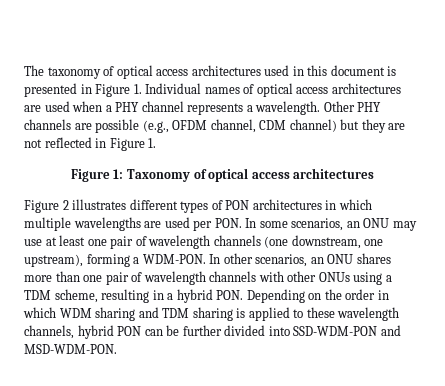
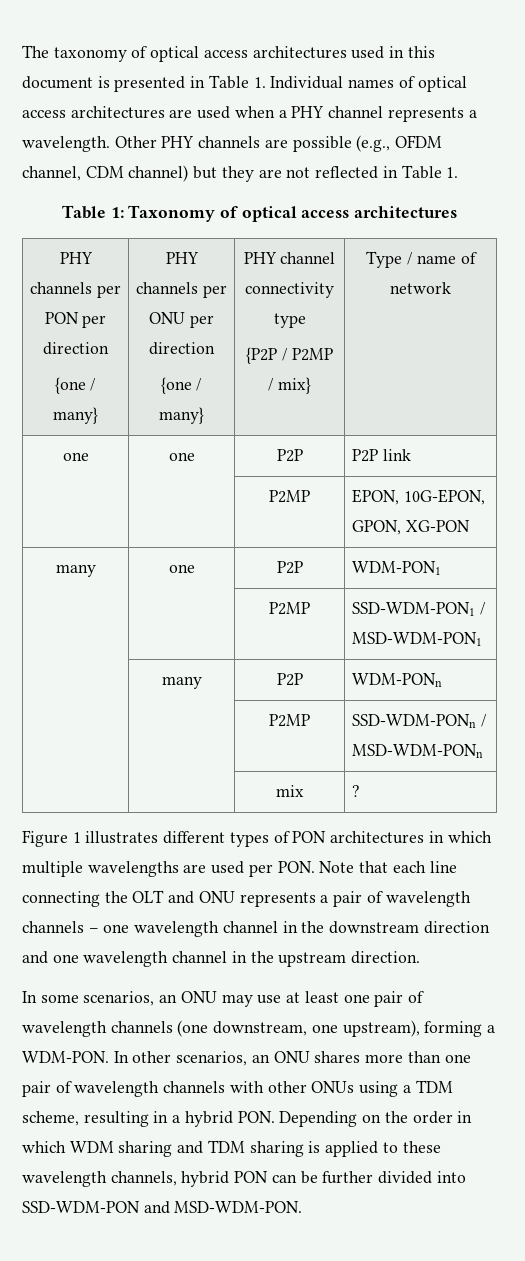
- The taxonomy of optical access architectures used in this document is presented in Figure 1. Individual names of optical access architectures are used when a PHY channel represents a wavelength.
+ The taxonomy of optical access architectures used in this document is presented in Table 1. Individual names of optical access architectures are used when a PHY channel represents a wavelength.
- Other PHY channels are possible (e.g., OFDM channel, CDM channel) but they are not reflected in Figure 1.
+ Other PHY channels are possible (e.g., OFDM channel, CDM channel) but they are not reflected in Table 1.
- Figure 1: Taxonomy of optical access architectures
+ Table 1: Taxonomy of optical access architectures
- Figure 2 illustrates different types of PON architectures in which multiple wavelengths are used per PON. In some scenarios, an ONU may use at least one pair of wavelength channels (one downstream, one upstream), forming a WDM-PON.
+ PHY channels per PON per direction
+ {one / many} | PHY channels per ONU per direction
+ {one / many} | PHY channel connectivity type
+ {P2P / P2MP / mix} | Type / name of network
+ one | one | P2P | P2P link
+ | | P2MP | EPON, 10G-EPON, GPON, XG-PON
+ many | one | P2P | WDM-PON1
+ | | P2MP | SSD-WDM-PON1 / MSD-WDM-PON1
+ | many | P2P | WDM-PONn
+ | | P2MP | SSD-WDM-PONn / MSD-WDM-PONn
+ | | mix | ?
+ Figure 1 illustrates different types of PON architectures in which multiple wavelengths are used per PON. Note that each line connecting the OLT and ONU represents a pair of wavelength channels – one wavelength channel in the downstream direction and one wavelength channel in the upstream direction.
+ In some scenarios, an ONU may use at least one pair of wavelength channels (one downstream, one upstream), forming a WDM-PON.

